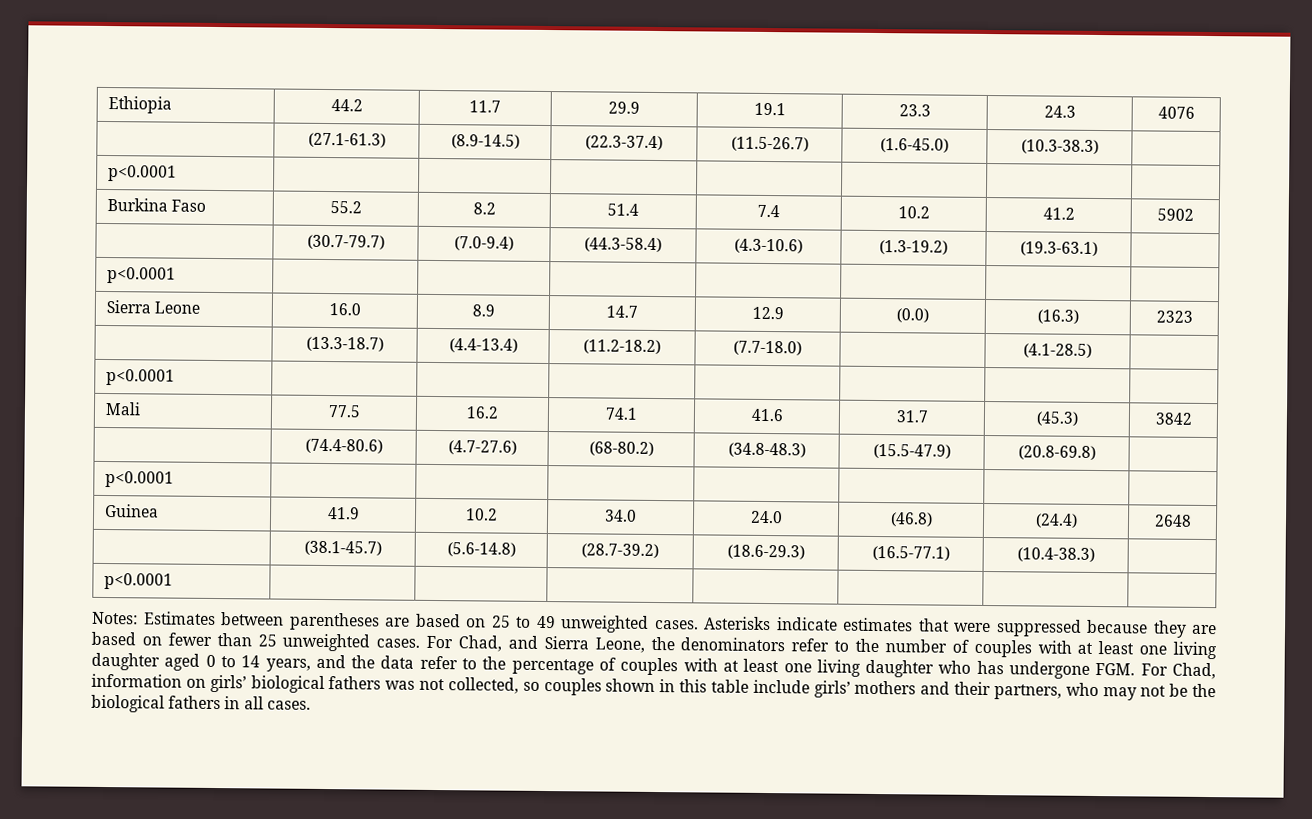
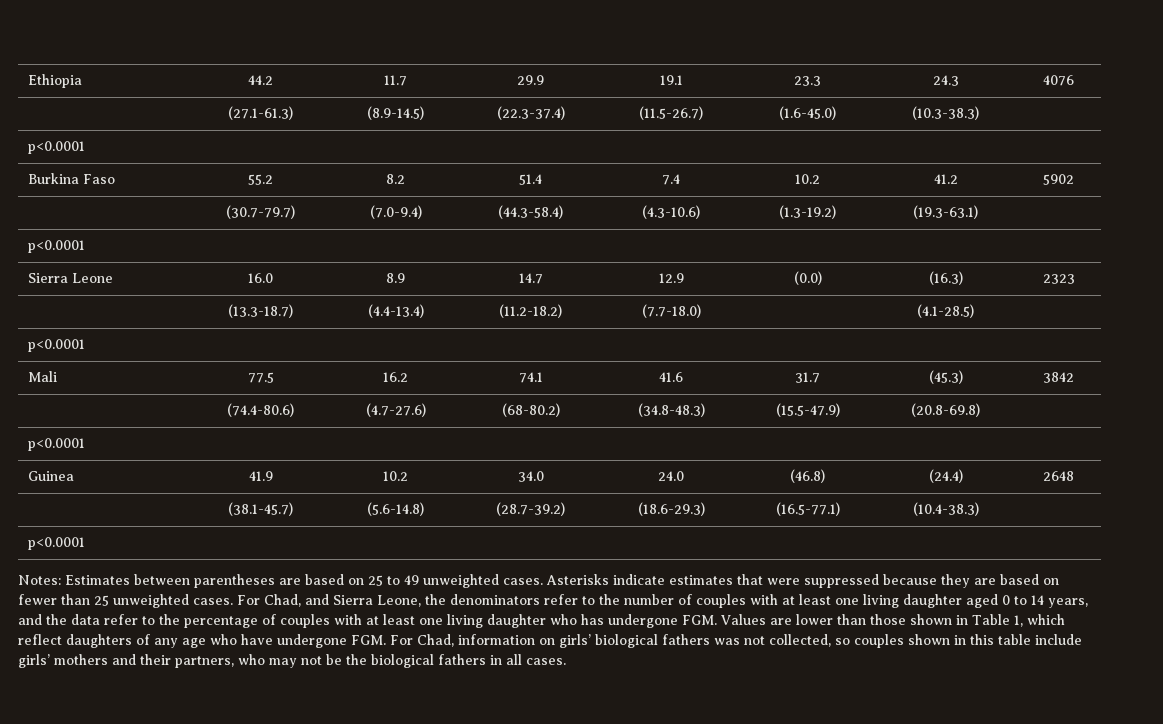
- For Chad, and Sierra Leone, the denominators refer to the number of couples with at least one living daughter aged 0 to 14 years, and the data refer to the percentage of couples with at least one living daughter who has undergone FGM. For Chad, information on girls’ biological fathers was not collected, so couples shown in this table include girls’ mothers and their partners, who may not be the biological fathers in all cases.
+ For Chad, and Sierra Leone, the denominators refer to the number of couples with at least one living daughter aged 0 to 14 years, and the data refer to the percentage of couples with at least one living daughter who has undergone FGM. Values are lower than those shown in Table 1, which reflect daughters of any age who have undergone FGM. For Chad, information on girls’ biological fathers was not collected, so couples shown in this table include girls’ mothers and their partners, who may not be the biological fathers in all cases.

